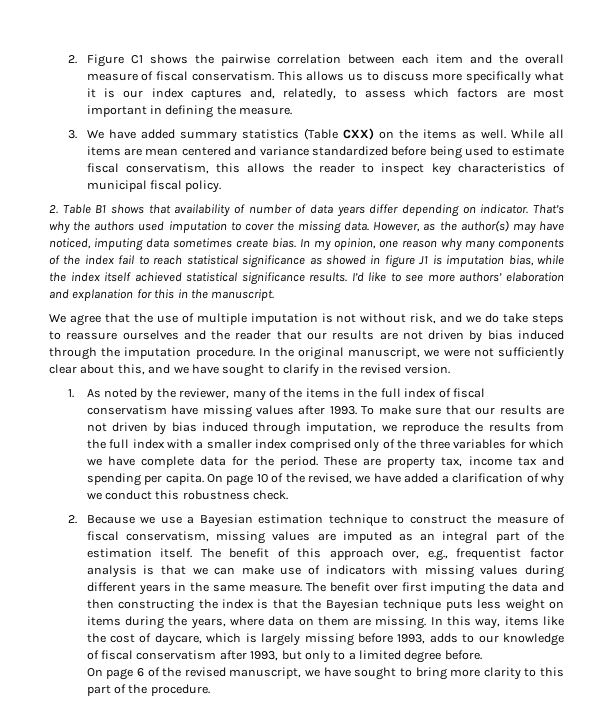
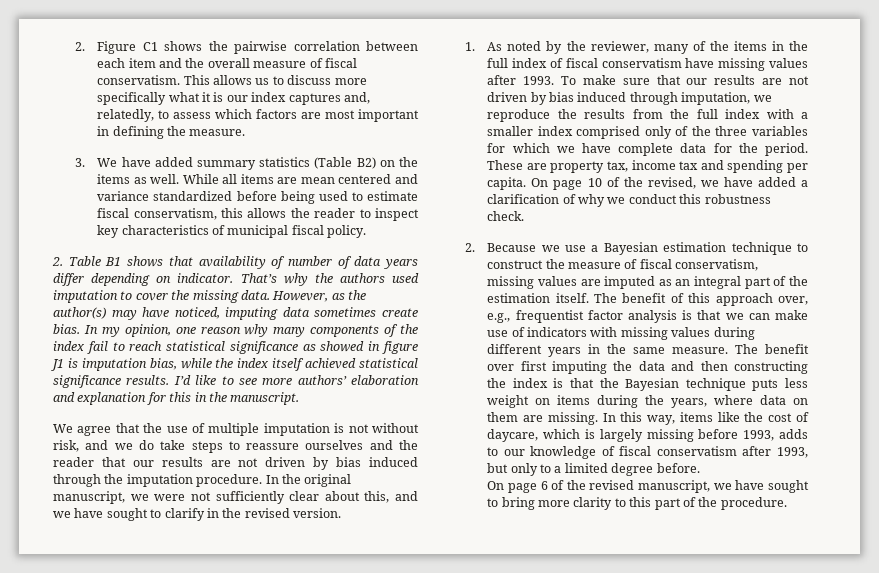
- 3. We have added summary statistics (Table CXX) on the items as well.
+ 3. We have added summary statistics (Table B2) on the items as well.

